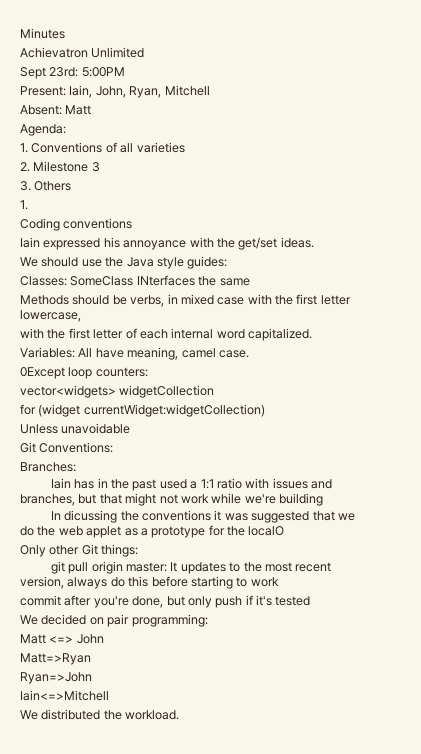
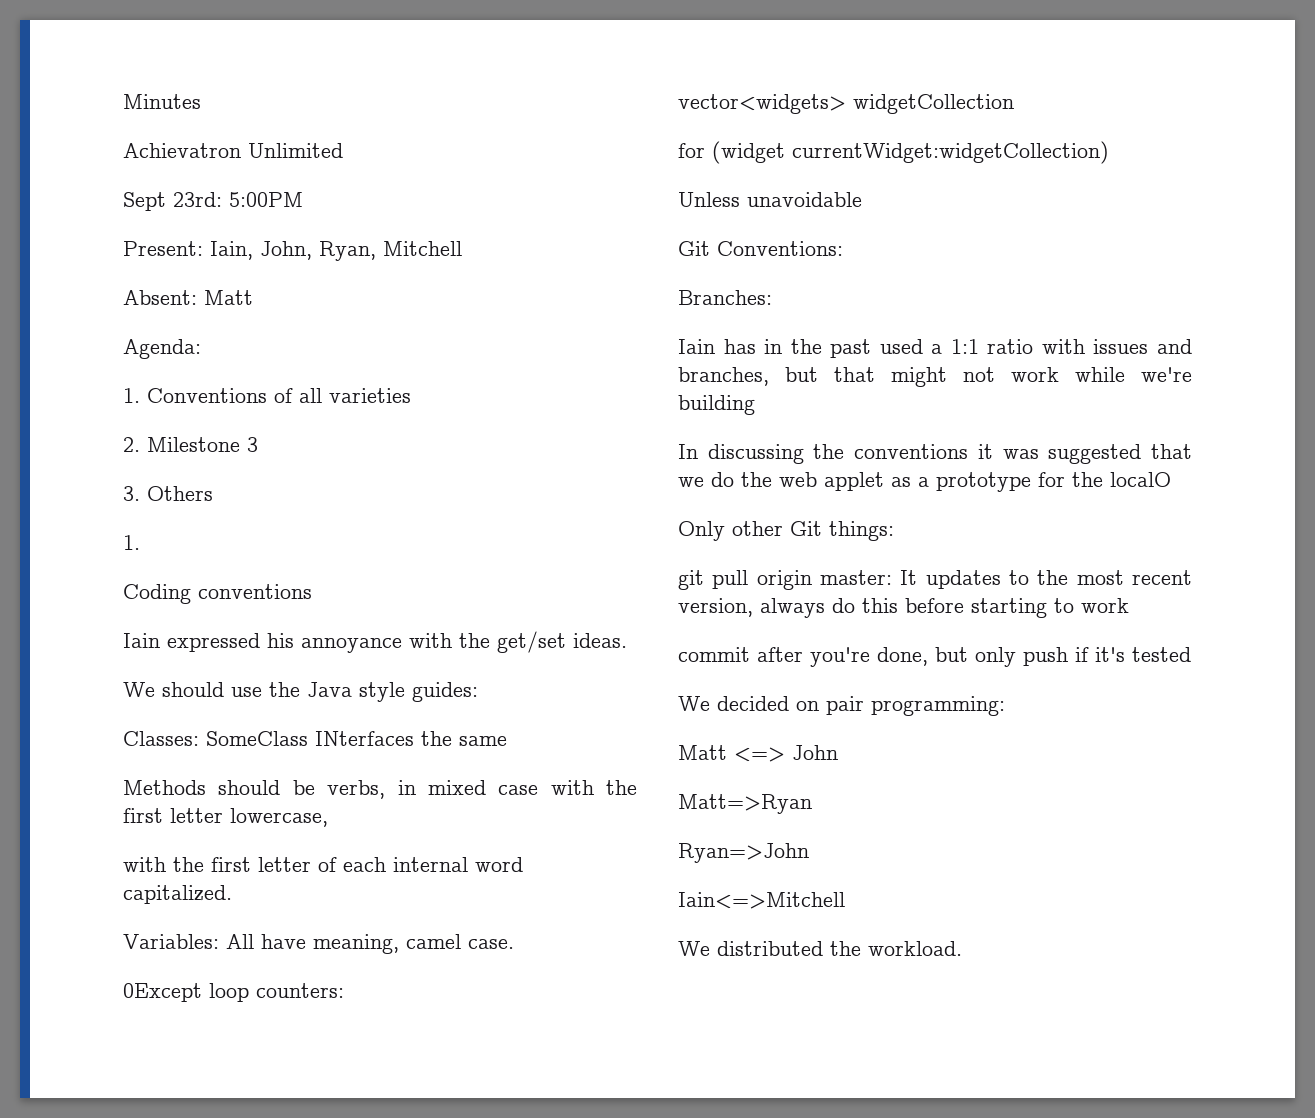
- In dicussing the conventions it was suggested that we do the web applet as a prototype for the localO
+ In discussing the conventions it was suggested that we do the web applet as a prototype for the localO

